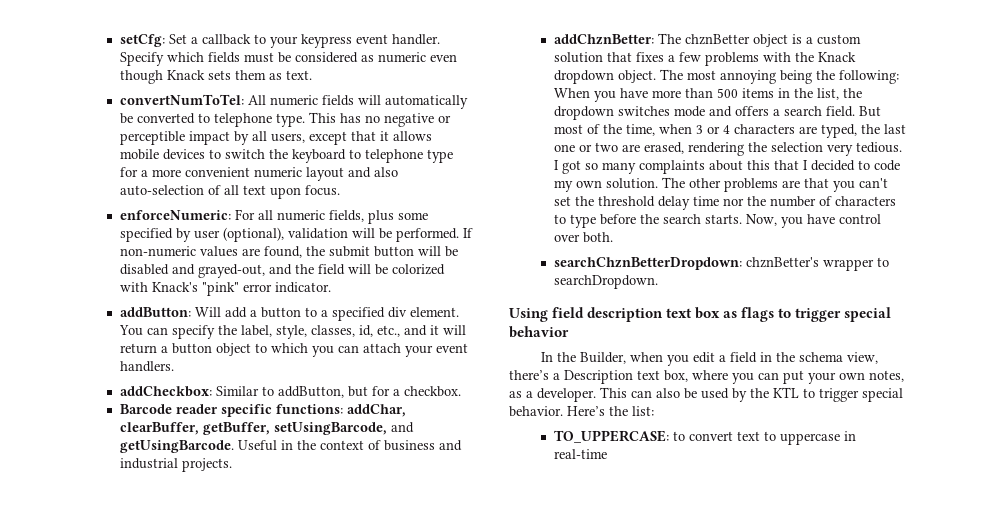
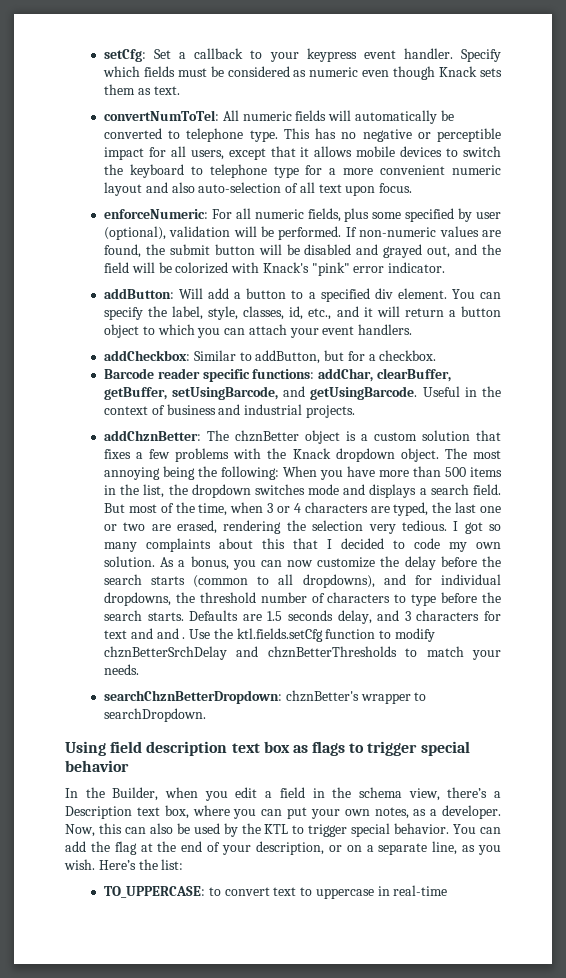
- This has no negative or perceptible impact by all users, except that it allows mobile devices to switch the keyboard to telephone type for a more convenient numeric layout and also auto-selection of all text upon focus.
+ This has no negative or perceptible impact for all users, except that it allows mobile devices to switch the keyboard to telephone type for a more convenient numeric layout and also auto-selection of all text upon focus.
- If non-numeric values are found, the submit button will be disabled and grayed-out, and the field will be colorized with Knack's "pink" error indicator.
+ If non-numeric values are found, the submit button will be disabled and grayed out, and the field will be colorized with Knack's "pink" error indicator.
- The most annoying being the following: When you have more than 500 items in the list, the dropdown switches mode and offers a search field.
+ The most annoying being the following: When you have more than 500 items in the list, the dropdown switches mode and displays a search field.
- The other problems are that you can't set the threshold delay time nor the number of characters to type before the search starts.
+ As a bonus, you can now customize the delay before the search starts (common to all dropdowns), and for individual dropdowns, the threshold number of characters to type before the search starts.
- Now, you have control over both.
+ Defaults are 1.5 seconds delay, and 3 characters for text and and . Use the ktl.fields.setCfg function to modify chznBetterSrchDelay and chznBetterThresholds to match your needs.
- This can also be used by the KTL to trigger special behavior.
+ Now, this can also be used by the KTL to trigger special behavior.
+ You can add the flag at the end of your description, or on a separate line, as you wish.

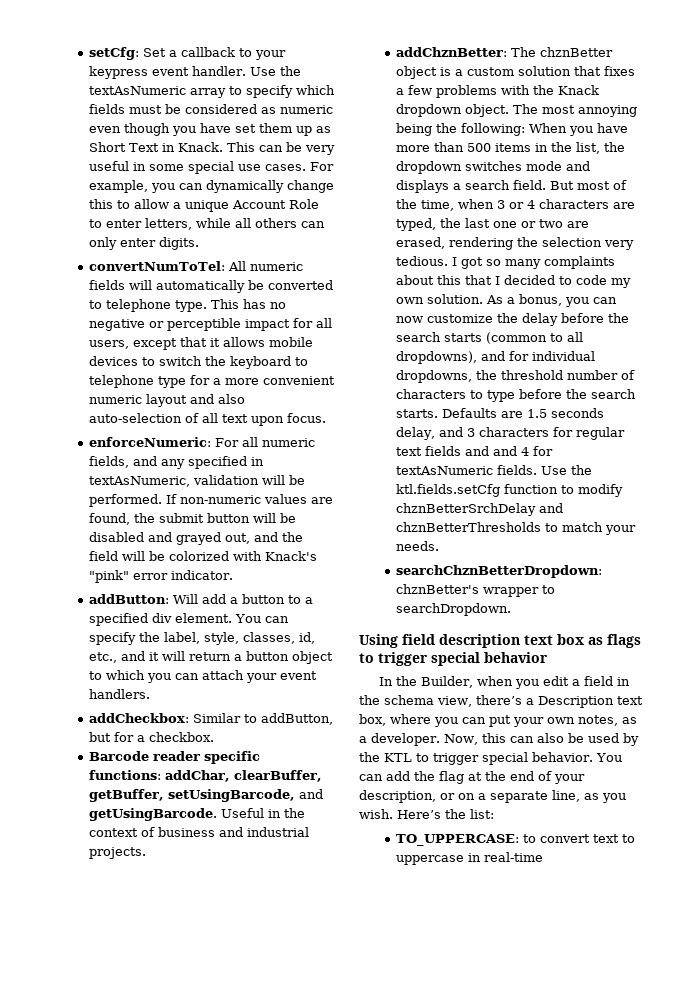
- Specify which fields must be considered as numeric even though Knack sets them as text.
+ Use the textAsNumeric array to specify which fields must be considered as numeric even though you have set them up as Short Text in Knack. This can be very useful in some special use cases. For example, you can dynamically change this to allow a unique Account Role to enter letters, while all others can only enter digits.
- enforceNumeric: For all numeric fields, plus some specified by user (optional), validation will be performed.
+ enforceNumeric: For all numeric fields, and any specified in textAsNumeric, validation will be performed.
- Defaults are 1.5 seconds delay, and 3 characters for text and and .
+ Defaults are 1.5 seconds delay, and 3 characters for regular text fields and and 4 for textAsNumeric fields.

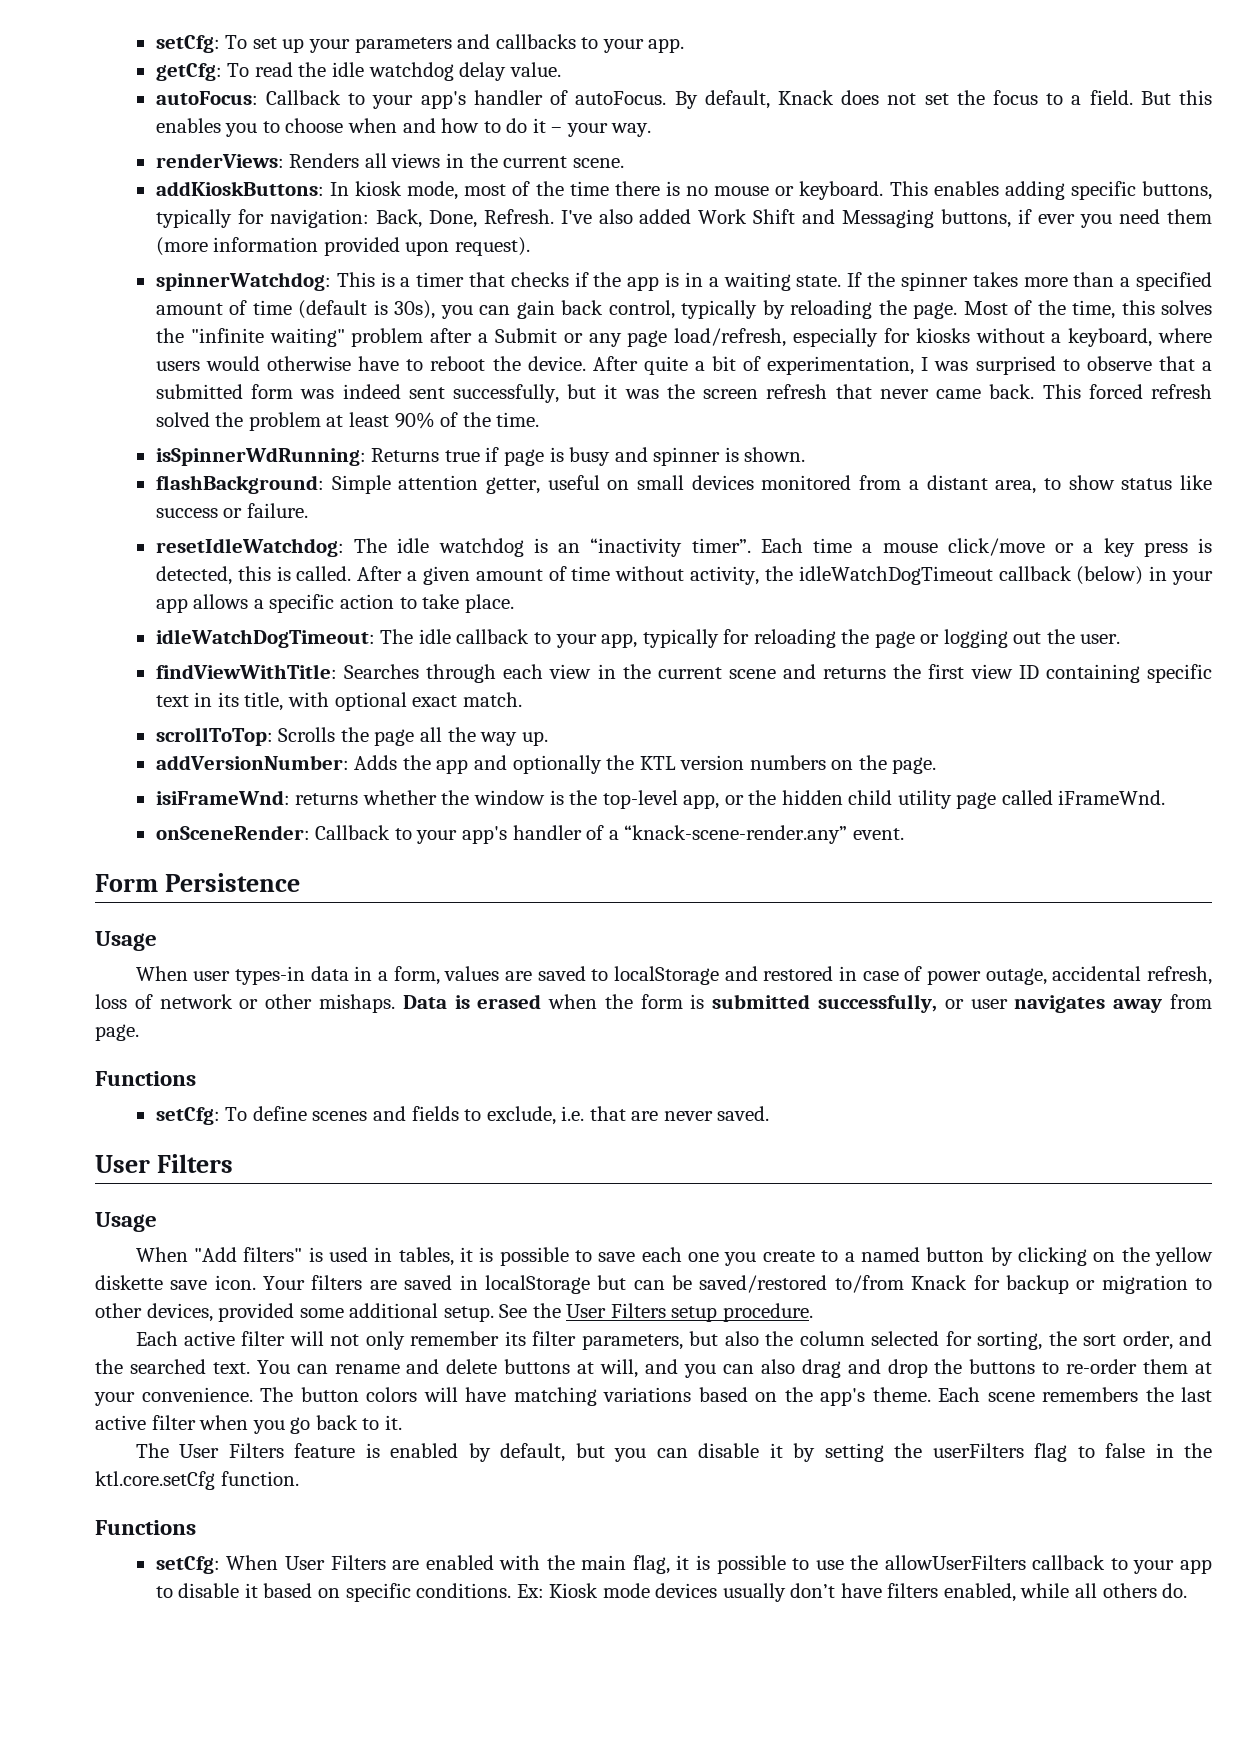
- setCfg: Set a callback to your keypress event handler. Use the textAsNumeric array to specify which fields must be considered as numeric even though you have set them up as Short Text in Knack. This can be very useful in some special use cases. For example, you can dynamically change this to allow a unique Account Role to enter letters, while all others can only enter digits.
- convertNumToTel: All numeric fields will automatically be converted to telephone type. This has no negative or perceptible impact for all users, except that it allows mobile devices to switch the keyboard to telephone type for a more convenient numeric layout and also auto-selection of all text upon focus.
- enforceNumeric: For all numeric fields, and any specified in textAsNumeric, validation will be performed. If non-numeric values are found, the submit button will be disabled and grayed out, and the field will be colorized with Knack's "pink" error indicator.
- addButton: Will add a button to a specified div element. You can specify the label, style, classes, id, etc., and it will return a button object to which you can attach your event handlers.
- addCheckbox: Similar to addButton, but for a checkbox.
- Barcode reader specific functions: addChar, clearBuffer, getBuffer, setUsingBarcode, and getUsingBarcode. Useful in the context of business and industrial projects.
- addChznBetter: The chznBetter object is a custom solution that fixes a few problems with the Knack dropdown object. The most annoying being the following: When you have more than 500 items in the list, the dropdown switches mode and displays a search field. But most of the time, when 3 or 4 characters are typed, the last one or two are erased, rendering the selection very tedious. I got so many complaints about this that I decided to code my own solution. As a bonus, you can now customize the delay before the search starts (common to all dropdowns), and for individual dropdowns, the threshold number of characters to type before the search starts. Defaults are 1.5 seconds delay, and 3 characters for regular text fields and and 4 for textAsNumeric fields. Use the ktl.fields.setCfg function to modify chznBetterSrchDelay and chznBetterThresholds to match your needs.
- searchChznBetterDropdown: chznBetter's wrapper to searchDropdown.
- Using field description text box as flags to trigger special behavior
- In the Builder, when you edit a field in the schema view, there’s a Description text box, where you can put your own notes, as a developer. Now, this can also be used by the KTL to trigger special behavior. You can add the flag at the end of your description, or on a separate line, as you wish. Here’s the list:
- TO_UPPERCASE: to convert text to uppercase in real-time
+ setCfg: To set up your parameters and callbacks to your app.
+ getCfg: To read the idle watchdog delay value.
+ autoFocus: Callback to your app's handler of autoFocus. By default, Knack does not set the focus to a field. But this enables you to choose when and how to do it – your way.
+ renderViews: Renders all views in the current scene.
+ addKioskButtons: In kiosk mode, most of the time there is no mouse or keyboard. This enables adding specific buttons, typically for navigation: Back, Done, Refresh. I've also added Work Shift and Messaging buttons, if ever you need them (more information provided upon request).
+ spinnerWatchdog: This is a timer that checks if the app is in a waiting state. If the spinner takes more than a specified amount of time (default is 30s), you can gain back control, typically by reloading the page. Most of the time, this solves the "infinite waiting" problem after a Submit or any page load/refresh, especially for kiosks without a keyboard, where users would otherwise have to reboot the device. After quite a bit of experimentation, I was surprised to observe that a submitted form was indeed sent successfully, but it was the screen refresh that never came back. This forced refresh solved the problem at least 90% of the time.
+ isSpinnerWdRunning: Returns true if page is busy and spinner is shown.
+ flashBackground: Simple attention getter, useful on small devices monitored from a distant area, to show status like success or failure.
+ resetIdleWatchdog: The idle watchdog is an “inactivity timer”. Each time a mouse click/move or a key press is detected, this is called. After a given amount of time without activity, the idleWatchDogTimeout callback (below) in your app allows a specific action to take place.
+ idleWatchDogTimeout: The idle callback to your app, typically for reloading the page or logging out the user.
+ findViewWithTitle: Searches through each view in the current scene and returns the first view ID containing specific text in its title, with optional exact match.
+ scrollToTop: Scrolls the page all the way up.
+ addVersionNumber: Adds the app and optionally the KTL version numbers on the page.
+ isiFrameWnd: returns whether the window is the top-level app, or the hidden child utility page called iFrameWnd.
+ onSceneRender: Callback to your app's handler of a “knack-scene-render.any” event.
+ Form Persistence
+ Usage
+ When user types-in data in a form, values are saved to localStorage and restored in case of power outage, accidental refresh, loss of network or other mishaps. Data is erased when the form is submitted successfully, or user navigates away from page.
+ Functions
+ setCfg: To define scenes and fields to exclude, i.e. that are never saved.
+ User Filters
+ Usage
+ When "Add filters" is used in tables, it is possible to save each one you create to a named button by clicking on the yellow diskette save icon. Your filters are saved in localStorage but can be saved/restored to/from Knack for backup or migration to other devices, provided some additional setup. See the User Filters setup procedure.
+ Each active filter will not only remember its filter parameters, but also the column selected for sorting, the sort order, and the searched text. You can rename and delete buttons at will, and you can also drag and drop the buttons to re-order them at your convenience. The button colors will have matching variations based on the app's theme. Each scene remembers the last active filter when you go back to it.
+ The User Filters feature is enabled by default, but you can disable it by setting the userFilters flag to false in the ktl.core.setCfg function.
+ Functions
+ setCfg: When User Filters are enabled with the main flag, it is possible to use the allowUserFilters callback to your app to disable it based on specific conditions. Ex: Kiosk mode devices usually don’t have filters enabled, while all others do.

